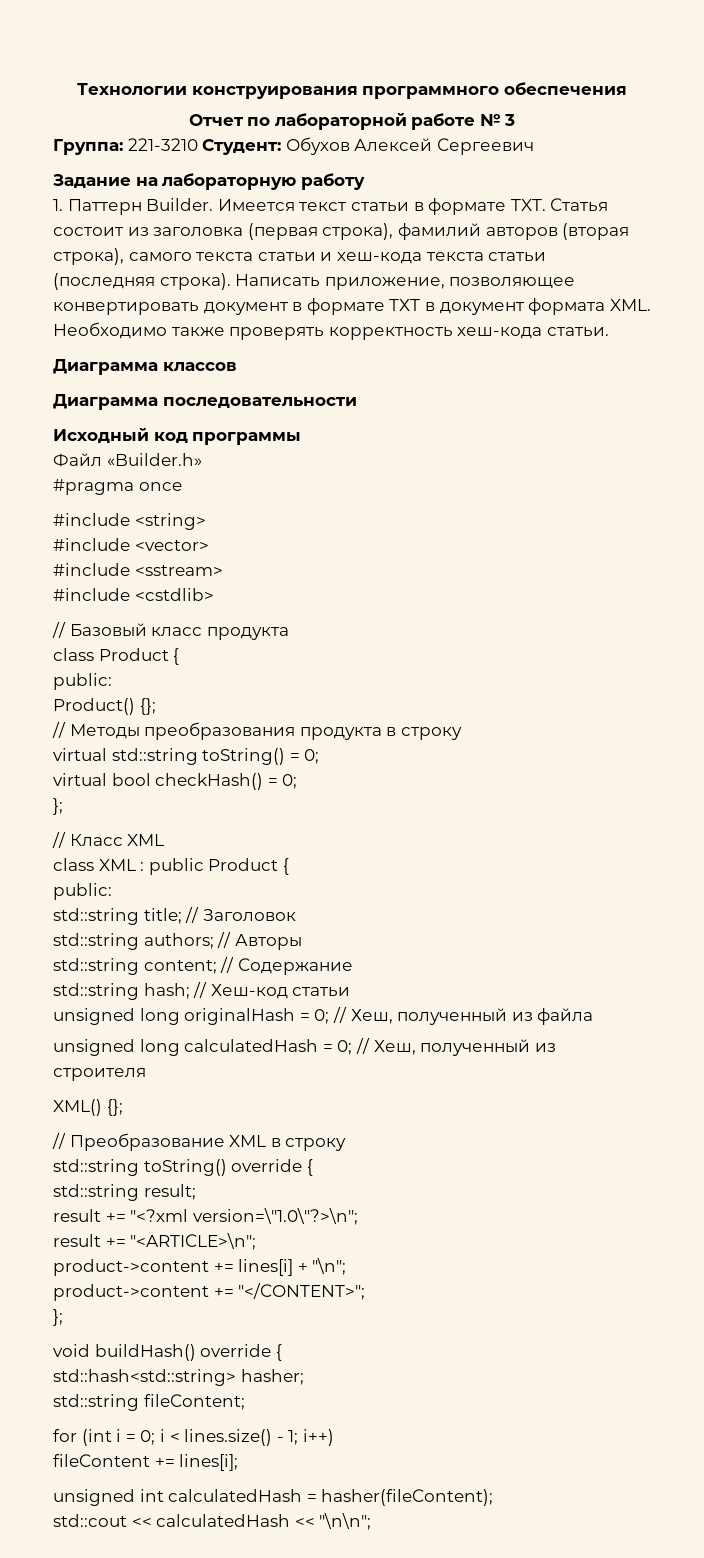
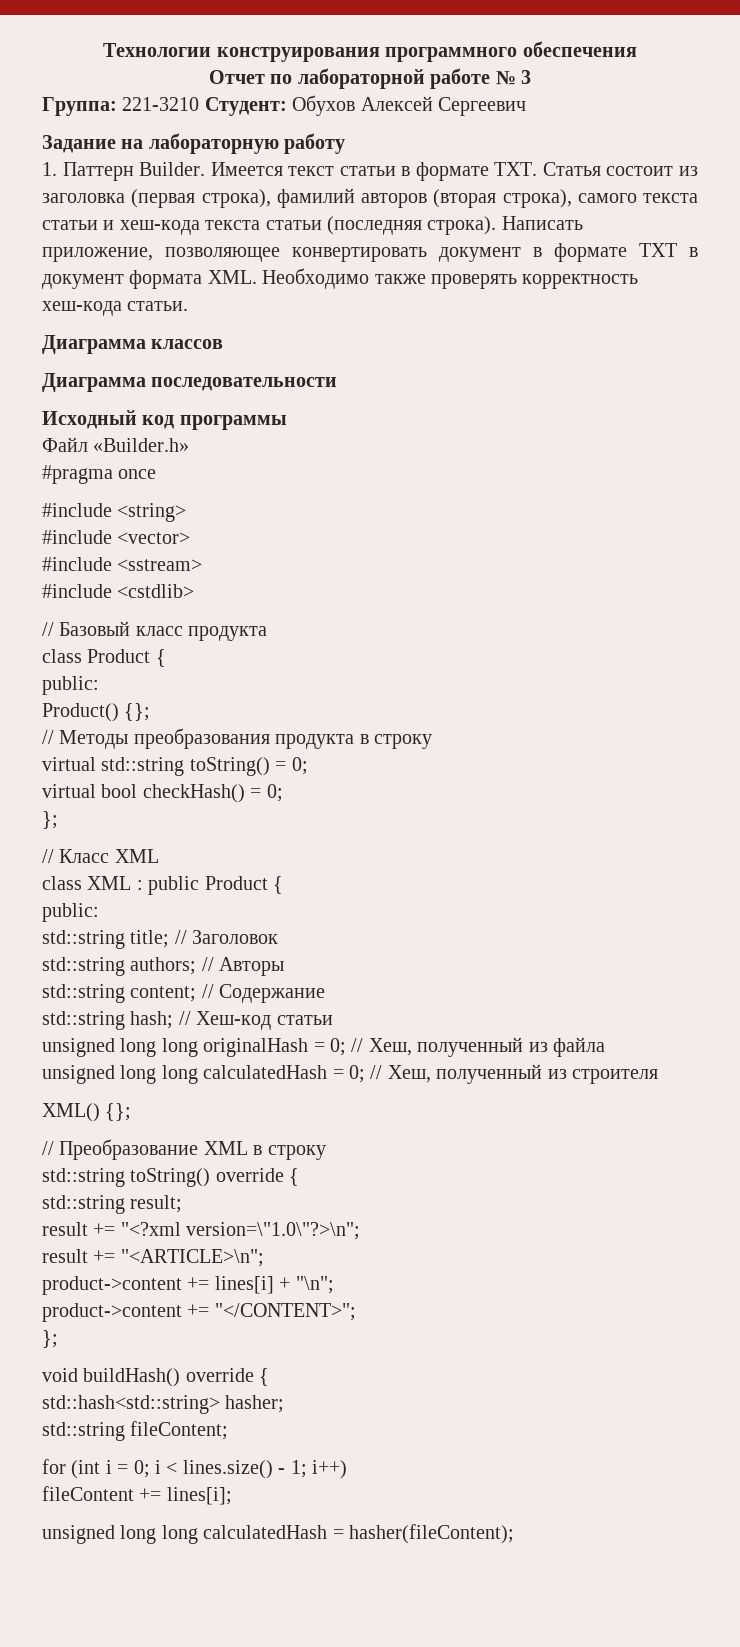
- unsigned long originalHash = 0; // Хеш, полученный из файла
+ unsigned long long originalHash = 0; // Хеш, полученный из файла
- unsigned long calculatedHash = 0; // Хеш, полученный из строителя
+ unsigned long long calculatedHash = 0; // Хеш, полученный из строителя
- unsigned int calculatedHash = hasher(fileContent);
+ unsigned long long calculatedHash = hasher(fileContent);
- std::cout << calculatedHash << "\n\n";

